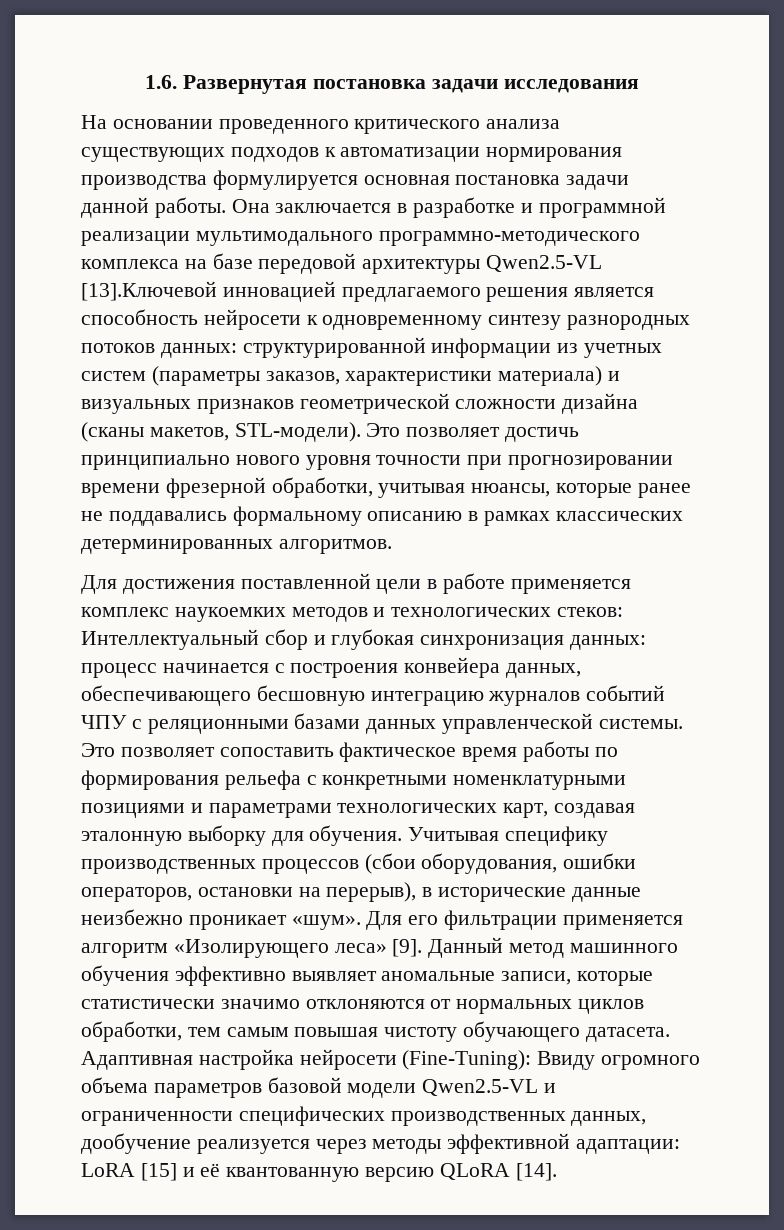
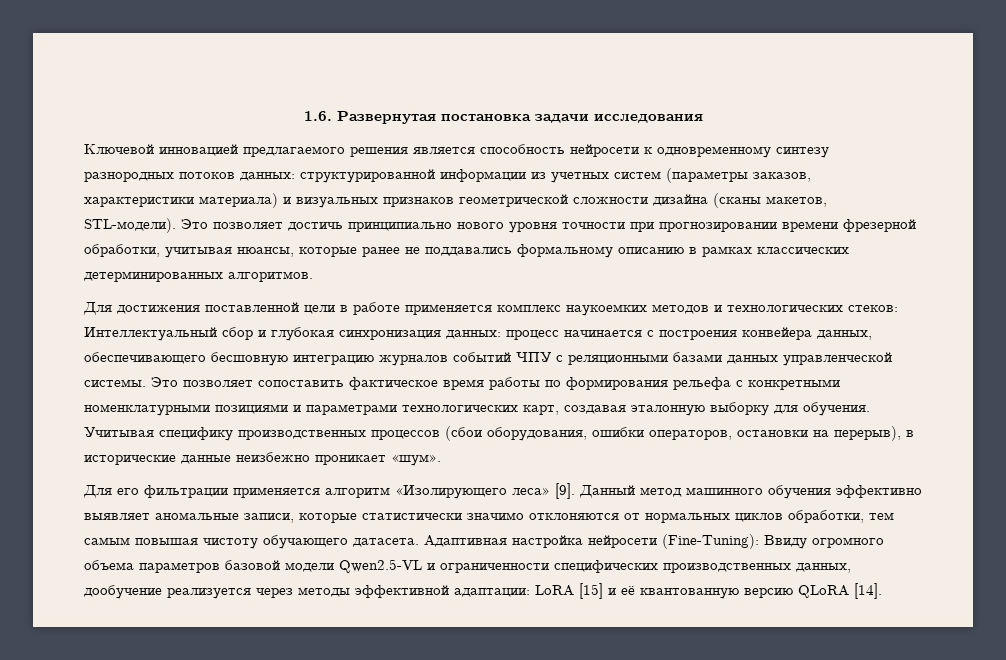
- На основании проведенного критического анализа существующих подходов к автоматизации нормирования производства формулируется основная постановка задачи данной работы. Она заключается в разработке и программной реализации мультимодального программно-методического комплекса на базе передовой архитектуры Qwen2.5-VL [13].Ключевой инновацией предлагаемого решения является способность нейросети к одновременному синтезу разнородных потоков данных: структурированной информации из учетных систем (параметры заказов, характеристики материала) и визуальных признаков геометрической сложности дизайна (сканы макетов, STL-модели).
+ Ключевой инновацией предлагаемого решения является способность нейросети к одновременному синтезу разнородных потоков данных: структурированной информации из учетных систем (параметры заказов, характеристики материала) и визуальных признаков геометрической сложности дизайна (сканы макетов, STL-модели).
- Учитывая специфику производственных процессов (сбои оборудования, ошибки операторов, остановки на перерыв), в исторические данные неизбежно проникает «шум». Для его фильтрации применяется алгоритм «Изолирующего леса» [9].
+ Учитывая специфику производственных процессов (сбои оборудования, ошибки операторов, остановки на перерыв), в исторические данные неизбежно проникает «шум».
+ Для его фильтрации применяется алгоритм «Изолирующего леса» [9].

